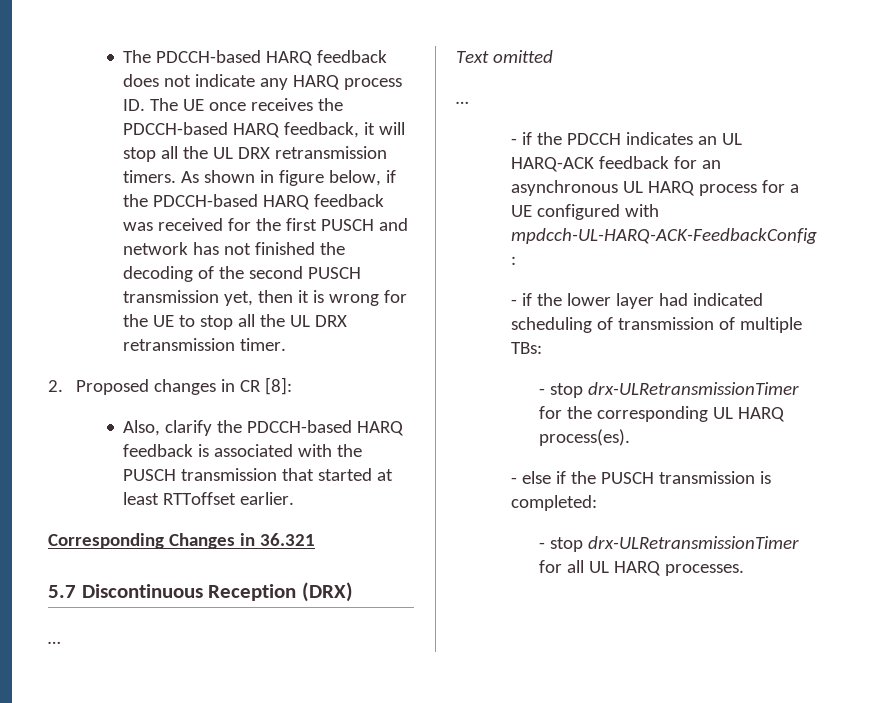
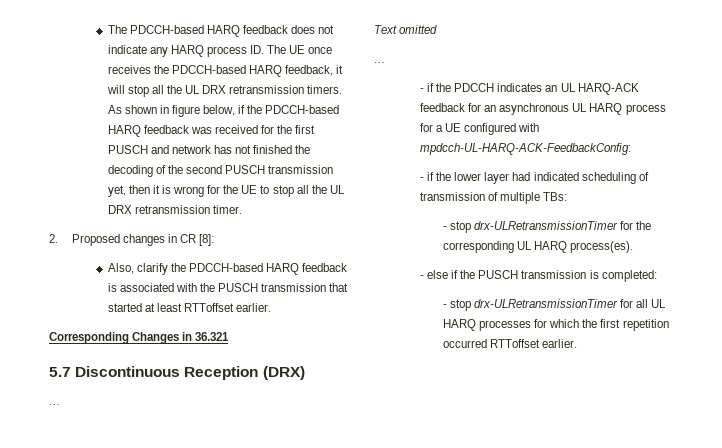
- - stop drx-ULRetransmissionTimer for all UL HARQ processes.
+ - stop drx-ULRetransmissionTimer for all UL HARQ processes for which the first repetition occurred RTToffset earlier.

